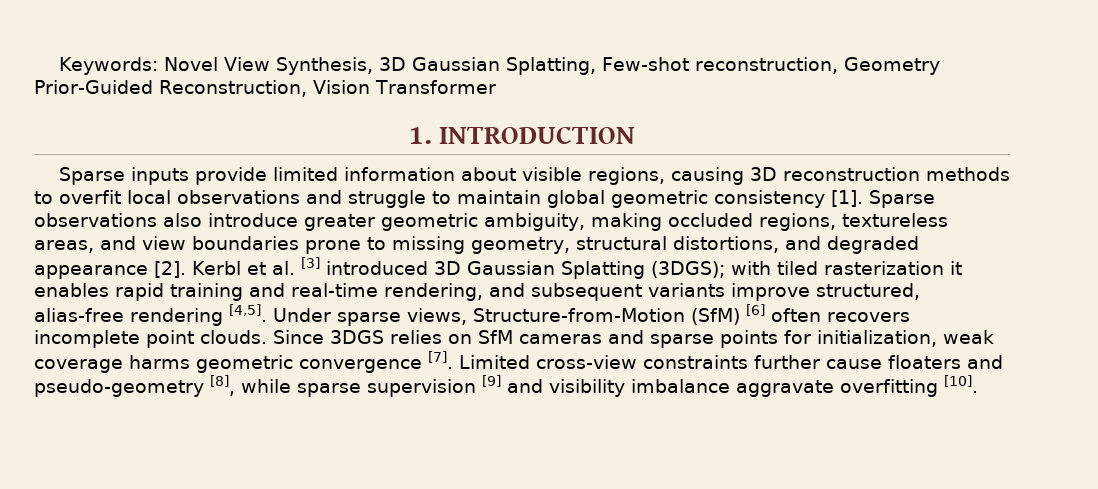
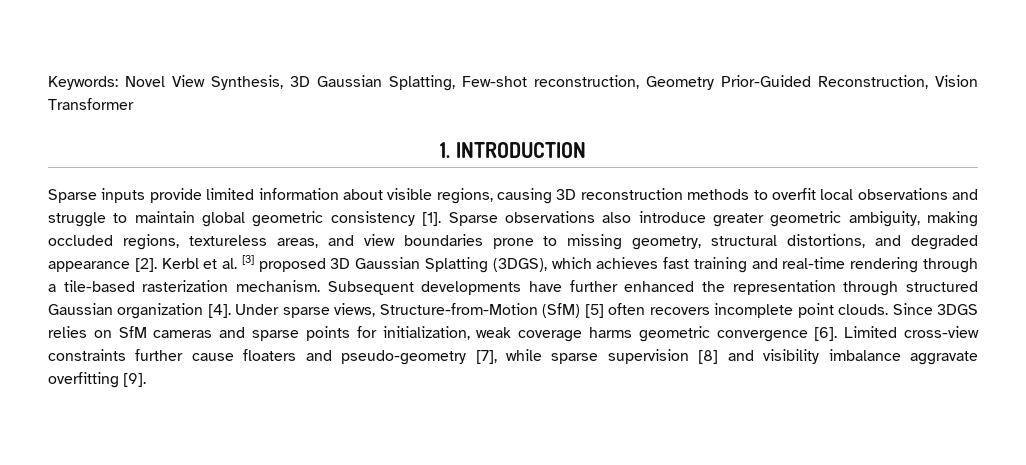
- Kerbl et al. [3] introduced 3D Gaussian Splatting (3DGS); with tiled rasterization it enables rapid training and real-time rendering, and subsequent variants improve structured, alias-free rendering [4,5].
+ Kerbl et al. [3] proposed 3D Gaussian Splatting (3DGS), which achieves fast training and real-time rendering through a tile-based rasterization mechanism. Subsequent developments have further enhanced the representation through structured Gaussian organization [4].
- Under sparse views, Structure-from-Motion (SfM) [6] often recovers incomplete point clouds.
+ Under sparse views, Structure-from-Motion (SfM) [5] often recovers incomplete point clouds.
- Since 3DGS relies on SfM cameras and sparse points for initialization, weak coverage harms geometric convergence [7].
+ Since 3DGS relies on SfM cameras and sparse points for initialization, weak coverage harms geometric convergence [6].
- Limited cross-view constraints further cause floaters and pseudo-geometry [8], while sparse supervision [9] and visibility imbalance aggravate overfitting [10].
+ Limited cross-view constraints further cause floaters and pseudo-geometry [7], while sparse supervision [8] and visibility imbalance aggravate overfitting [9].

